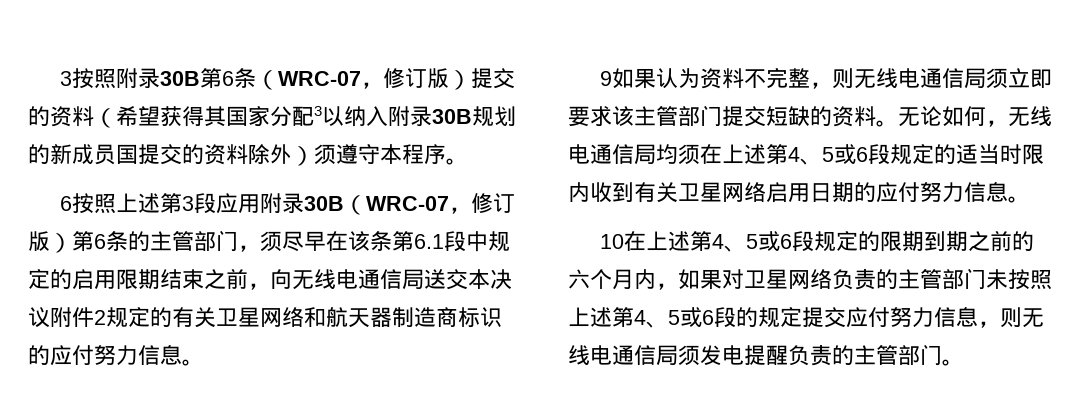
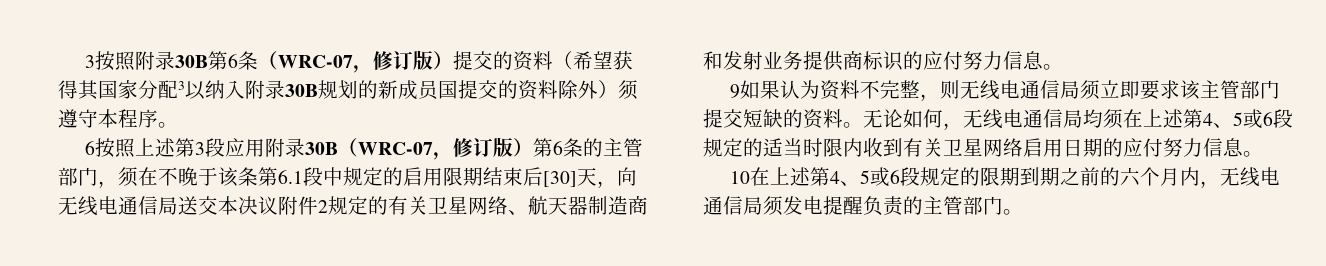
- 6按照上述第3段应用附录30B（WRC-07，修订版）第6条的主管部门，须尽早在该条第6.1段中规定的启用限期结束之前，向无线电通信局送交本决议附件2规定的有关卫星网络和航天器制造商标识的应付努力信息。
+ 6按照上述第3段应用附录30B（WRC-07，修订版）第6条的主管部门，须在不晚于该条第6.1段中规定的启用限期结束后[30]天，向无线电通信局送交本决议附件2规定的有关卫星网络、航天器制造商和发射业务提供商标识的应付努力信息。
- 10在上述第4、5或6段规定的限期到期之前的六个月内，如果对卫星网络负责的主管部门未按照上述第4、5或6段的规定提交应付努力信息，则无线电通信局须发电提醒负责的主管部门。
+ 10在上述第4、5或6段规定的限期到期之前的六个月内，无线电通信局须发电提醒负责的主管部门。

